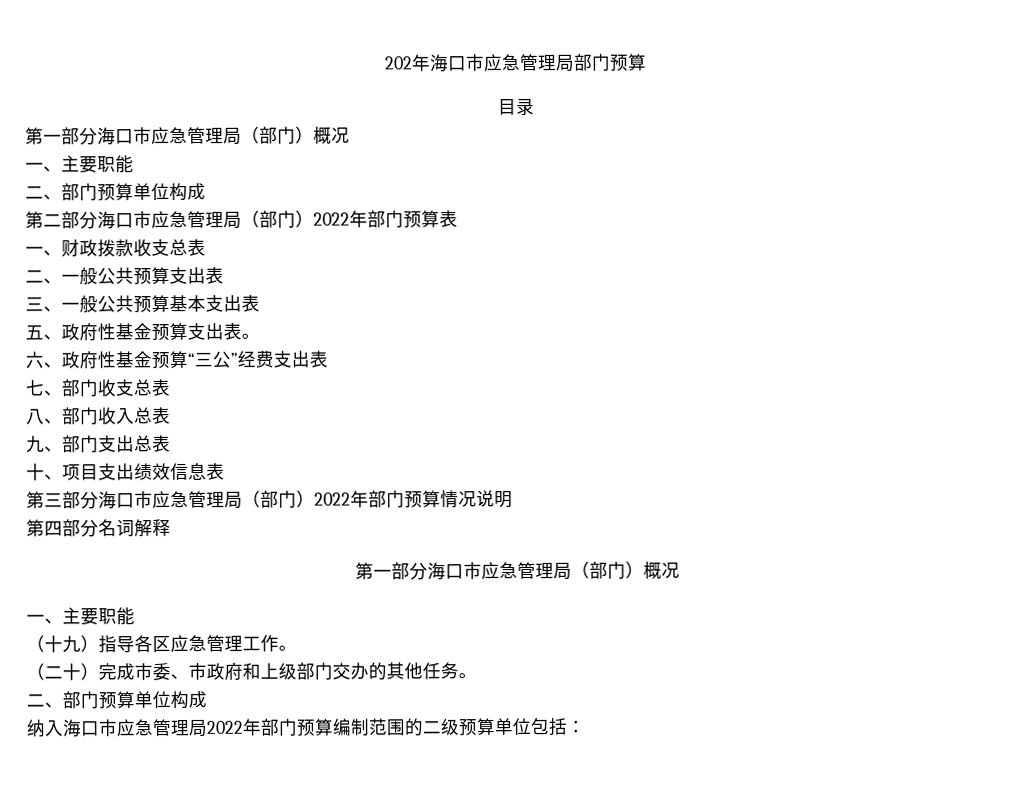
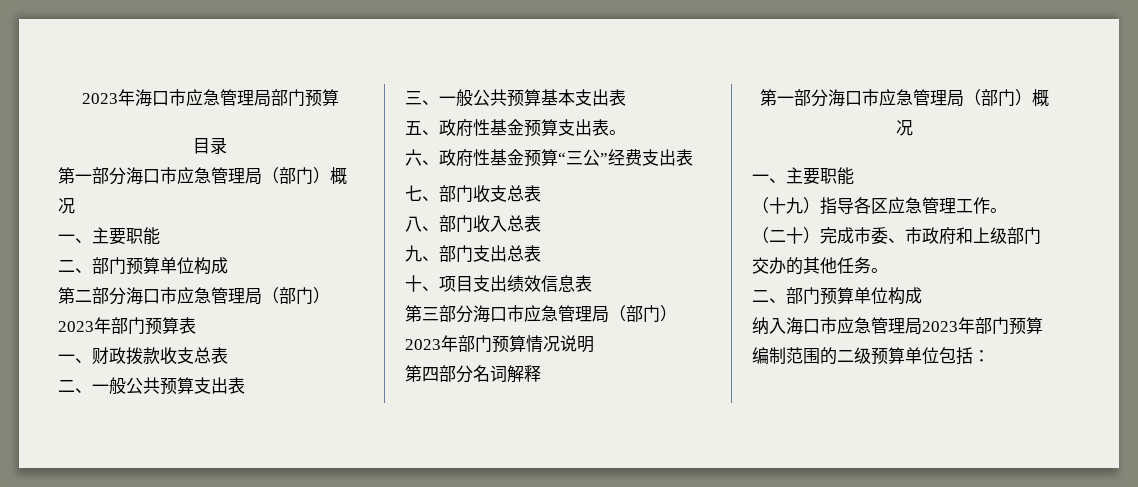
- 202年海口市应急管理局部门预算
+ 2023年海口市应急管理局部门预算
- 第二部分海口市应急管理局（部门）2022年部门预算表
+ 第二部分海口市应急管理局（部门）2023年部门预算表
- 第三部分海口市应急管理局（部门）2022年部门预算情况说明
+ 第三部分海口市应急管理局（部门）2023年部门预算情况说明
- 纳入海口市应急管理局2022年部门预算编制范围的二级预算单位包括：
+ 纳入海口市应急管理局2023年部门预算编制范围的二级预算单位包括：

